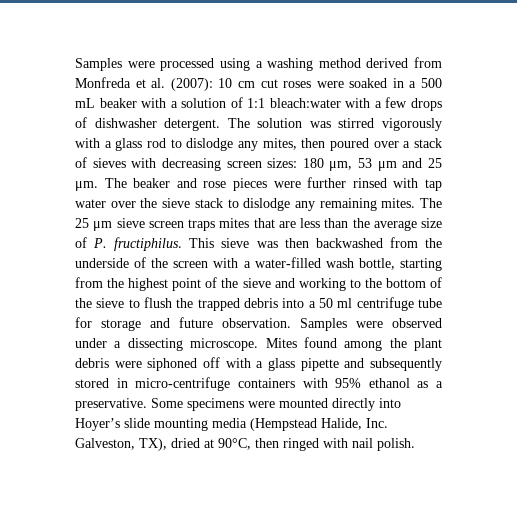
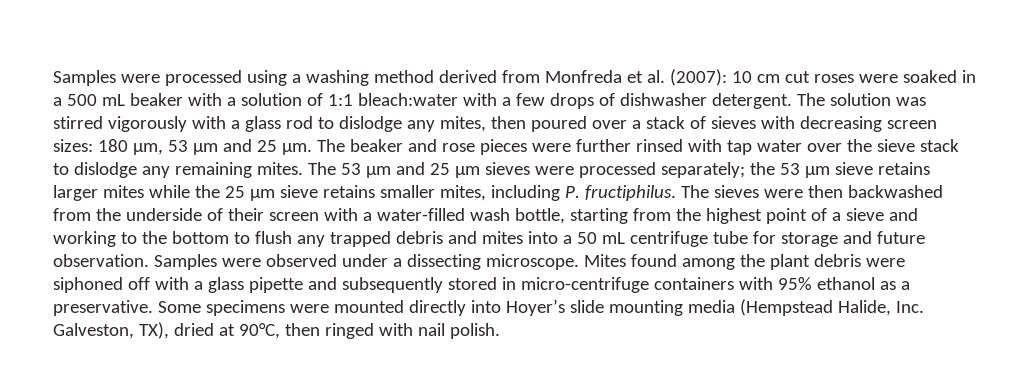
- The 25 μm sieve screen traps mites that are less than the average size of P. fructiphilus. This sieve was then backwashed from the underside of the screen with a water-filled wash bottle, starting from the highest point of the sieve and working to the bottom of the sieve to flush the trapped debris into a 50 ml centrifuge tube for storage and future observation.
+ The 53 μm and 25 μm sieves were processed separately; the 53 μm sieve retains larger mites while the 25 μm sieve retains smaller mites, including P. fructiphilus. The sieves were then backwashed from the underside of their screen with a water-filled wash bottle, starting from the highest point of a sieve and working to the bottom to flush any trapped debris and mites into a 50 mL centrifuge tube for storage and future observation.

